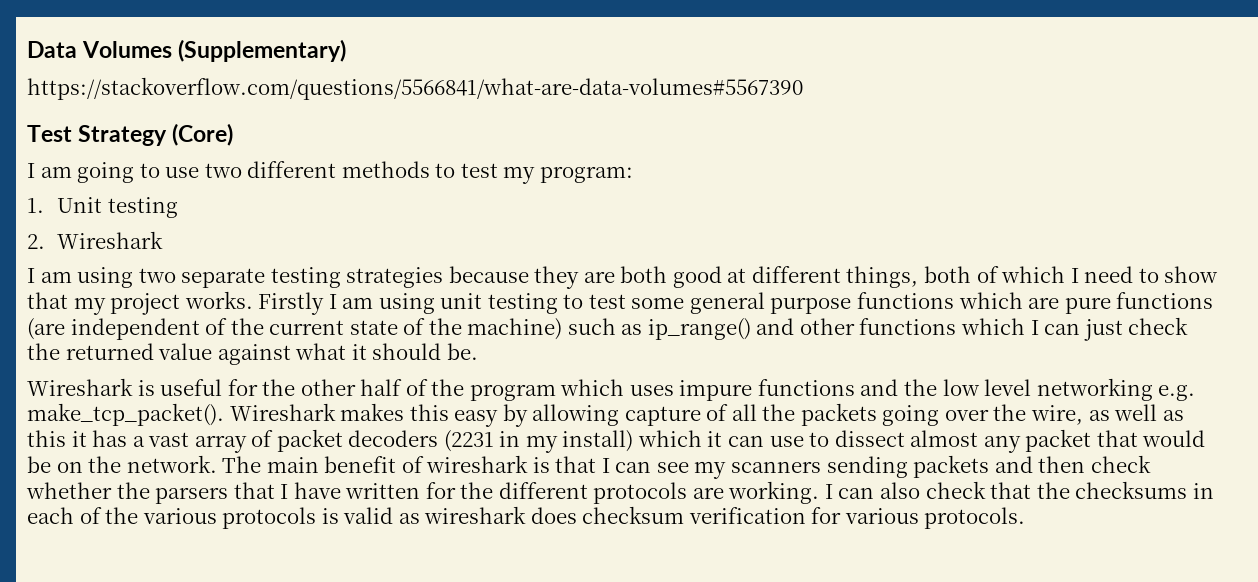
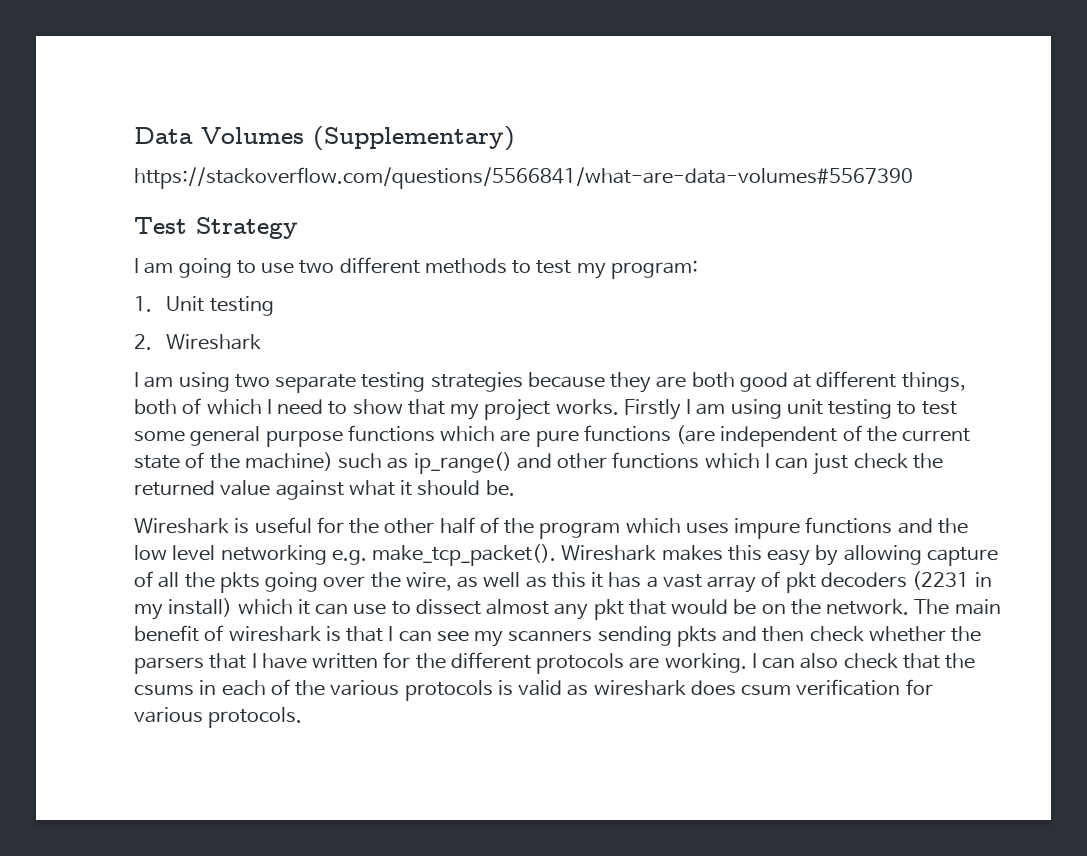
- Test Strategy (Core)
+ Test Strategy
- Wireshark makes this easy by allowing capture of all the packets going over the wire, as well as this it has a vast array of packet decoders (2231 in my install) which it can use to dissect almost any packet that would be on the network.
+ Wireshark makes this easy by allowing capture of all the pkts going over the wire, as well as this it has a vast array of pkt decoders (2231 in my install) which it can use to dissect almost any pkt that would be on the network.
- The main benefit of wireshark is that I can see my scanners sending packets and then check whether the parsers that I have written for the different protocols are working.
+ The main benefit of wireshark is that I can see my scanners sending pkts and then check whether the parsers that I have written for the different protocols are working.
- I can also check that the checksums in each of the various protocols is valid as wireshark does checksum verification for various protocols.
+ I can also check that the csums in each of the various protocols is valid as wireshark does csum verification for various protocols.

